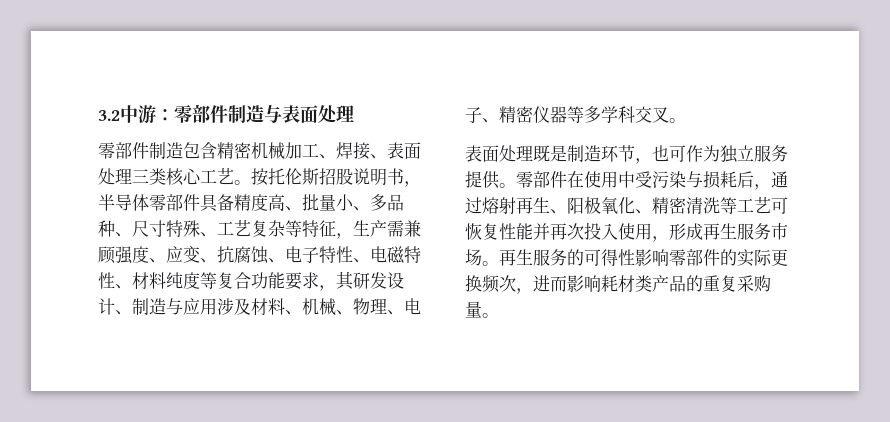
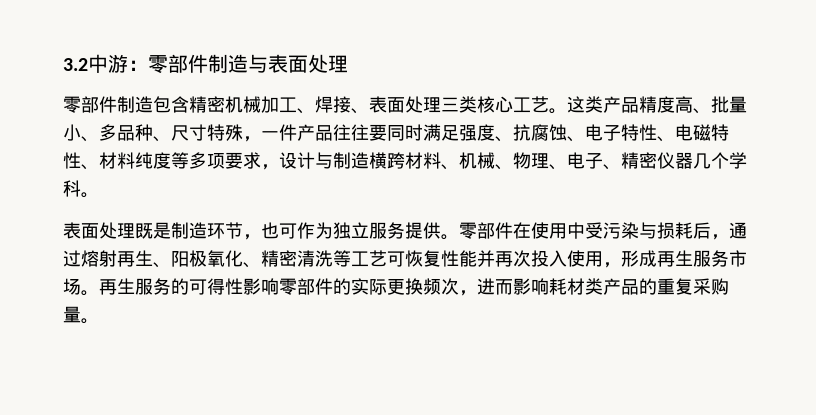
- 按托伦斯招股说明书，半导体零部件具备精度高、批量小、多品种、尺寸特殊、工艺复杂等特征，生产需兼顾强度、应变、抗腐蚀、电子特性、电磁特性、材料纯度等复合功能要求，其研发设计、制造与应用涉及材料、机械、物理、电子、精密仪器等多学科交叉。
+ 这类产品精度高、批量小、多品种、尺寸特殊，一件产品往往要同时满足强度、抗腐蚀、电子特性、电磁特性、材料纯度等多项要求，设计与制造横跨材料、机械、物理、电子、精密仪器几个学科。

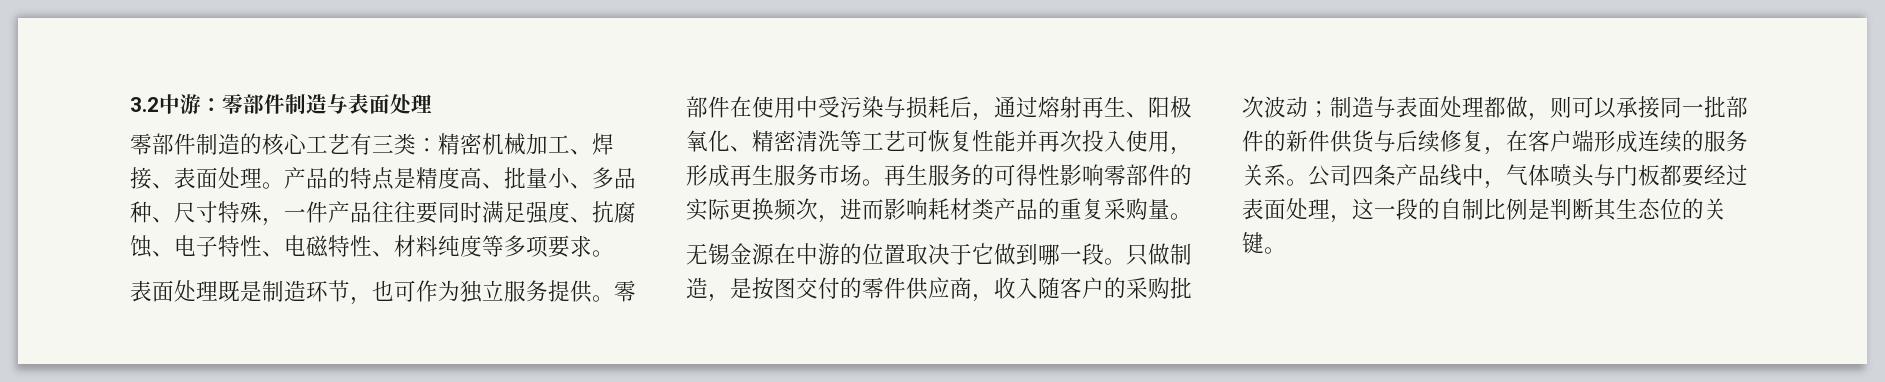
- 零部件制造包含精密机械加工、焊接、表面处理三类核心工艺。这类产品精度高、批量小、多品种、尺寸特殊，一件产品往往要同时满足强度、抗腐蚀、电子特性、电磁特性、材料纯度等多项要求，设计与制造横跨材料、机械、物理、电子、精密仪器几个学科。
+ 零部件制造的核心工艺有三类：精密机械加工、焊接、表面处理。产品的特点是精度高、批量小、多品种、尺寸特殊，一件产品往往要同时满足强度、抗腐蚀、电子特性、电磁特性、材料纯度等多项要求。
+ 无锡金源在中游的位置取决于它做到哪一段。只做制造，是按图交付的零件供应商，收入随客户的采购批次波动；制造与表面处理都做，则可以承接同一批部件的新件供货与后续修复，在客户端形成连续的服务关系。公司四条产品线中，气体喷头与门板都要经过表面处理，这一段的自制比例是判断其生态位的关键。

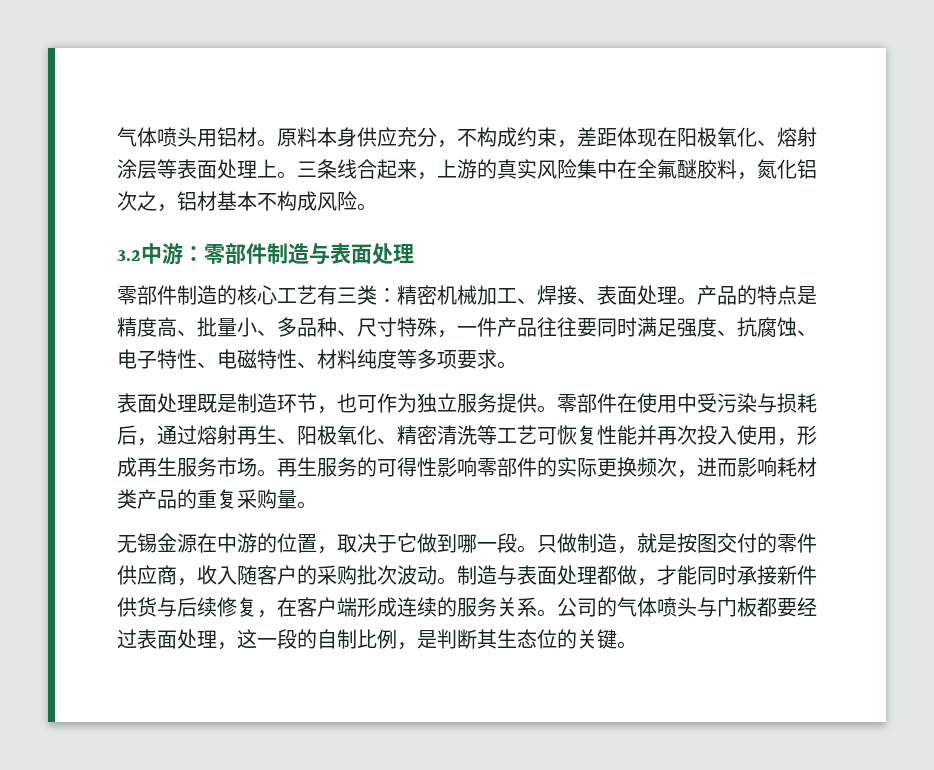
+ 气体喷头用铝材。原料本身供应充分，不构成约束，差距体现在阳极氧化、熔射涂层等表面处理上。三条线合起来，上游的真实风险集中在全氟醚胶料，氮化铝次之，铝材基本不构成风险。
- 无锡金源在中游的位置取决于它做到哪一段。
+ 无锡金源在中游的位置，取决于它做到哪一段。
- 只做制造，是按图交付的零件供应商，收入随客户的采购批次波动；制造与表面处理都做，则可以承接同一批部件的新件供货与后续修复，在客户端形成连续的服务关系。
+ 只做制造，就是按图交付的零件供应商，收入随客户的采购批次波动。制造与表面处理都做，才能同时承接新件供货与后续修复，在客户端形成连续的服务关系。
- 公司四条产品线中，气体喷头与门板都要经过表面处理，这一段的自制比例是判断其生态位的关键。
+ 公司的气体喷头与门板都要经过表面处理，这一段的自制比例，是判断其生态位的关键。

